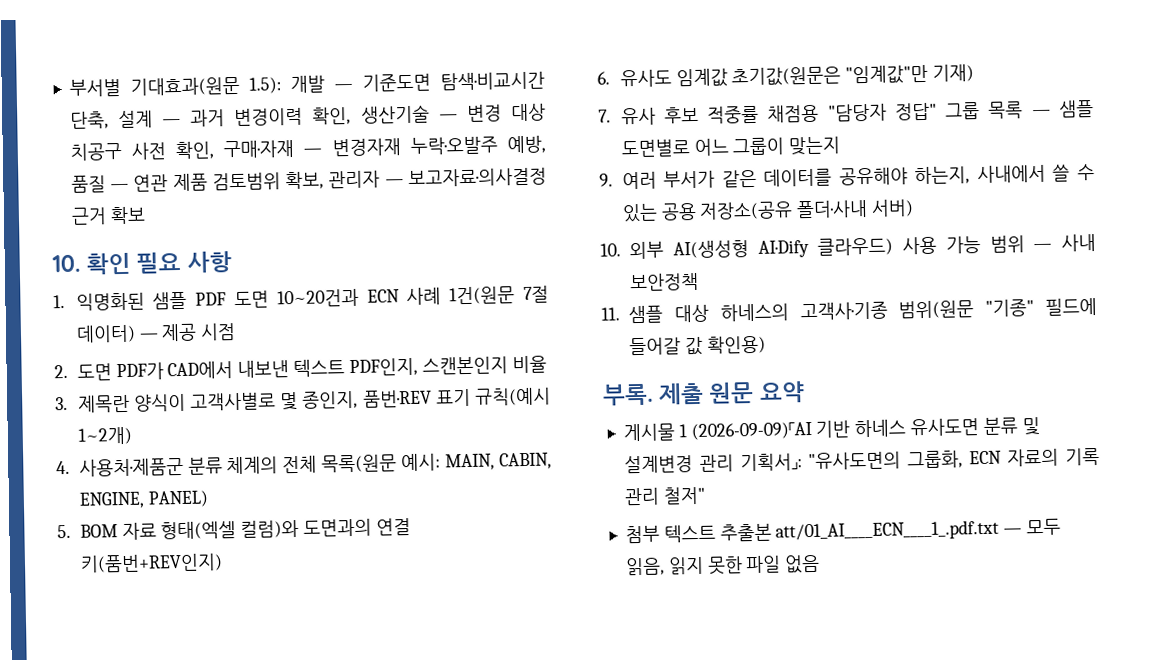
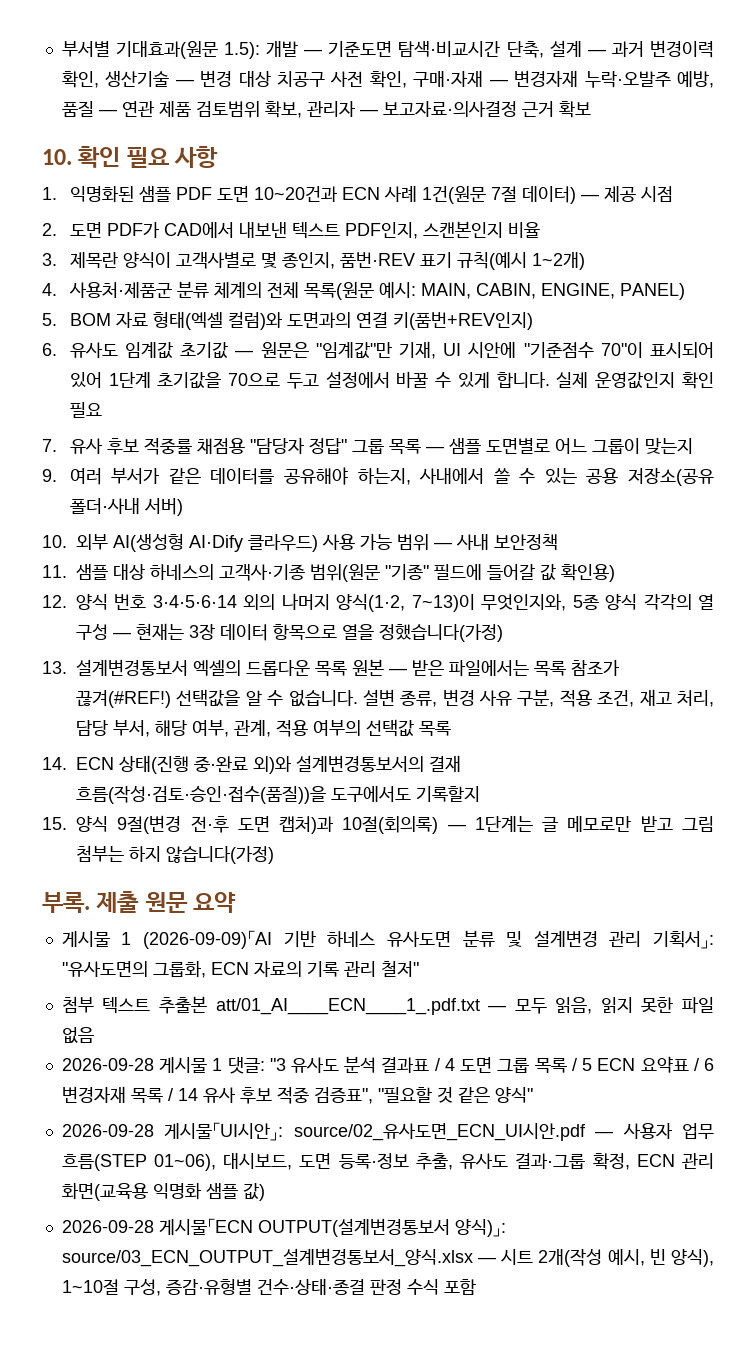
- 6. 유사도 임계값 초기값(원문은 "임계값"만 기재)
+ 6. 유사도 임계값 초기값 — 원문은 "임계값"만 기재, UI 시안에 "기준점수 70"이 표시되어 있어 1단계 초기값을 70으로 두고 설정에서 바꿀 수 있게 합니다. 실제 운영값인지 확인 필요
+ 12. 양식 번호 3·4·5·6·14 외의 나머지 양식(1·2, 7~13)이 무엇인지와, 5종 양식 각각의 열 구성 — 현재는 3장 데이터 항목으로 열을 정했습니다(가정)
+ 13. 설계변경통보서 엑셀의 드롭다운 목록 원본 — 받은 파일에서는 목록 참조가 끊겨(#REF!) 선택값을 알 수 없습니다. 설변 종류, 변경 사유 구분, 적용 조건, 재고 처리, 담당 부서, 해당 여부, 관계, 적용 여부의 선택값 목록
+ 14. ECN 상태(진행 중·완료 외)와 설계변경통보서의 결재 흐름(작성·검토·승인·접수(품질))을 도구에서도 기록할지
+ 15. 양식 9절(변경 전·후 도면 캡처)과 10절(회의록) — 1단계는 글 메모로만 받고 그림 첨부는 하지 않습니다(가정)
+ 2026-09-28 게시물 1 댓글: "3 유사도 분석 결과표 / 4 도면 그룹 목록 / 5 ECN 요약표 / 6 변경자재 목록 / 14 유사 후보 적중 검증표", "필요할 것 같은 양식"
+ 2026-09-28 게시물「UI시안」: source/02_유사도면_ECN_UI시안.pdf — 사용자 업무 흐름(STEP 01~06), 대시보드, 도면 등록·정보 추출, 유사도 결과·그룹 확정, ECN 관리 화면(교육용 익명화 샘플 값)
+ 2026-09-28 게시물「ECN OUTPUT(설계변경통보서 양식)」: source/03_ECN_OUTPUT_설계변경통보서_양식.xlsx — 시트 2개(작성 예시, 빈 양식), 1~10절 구성, 증감·유형별 건수·상태·종결 판정 수식 포함

